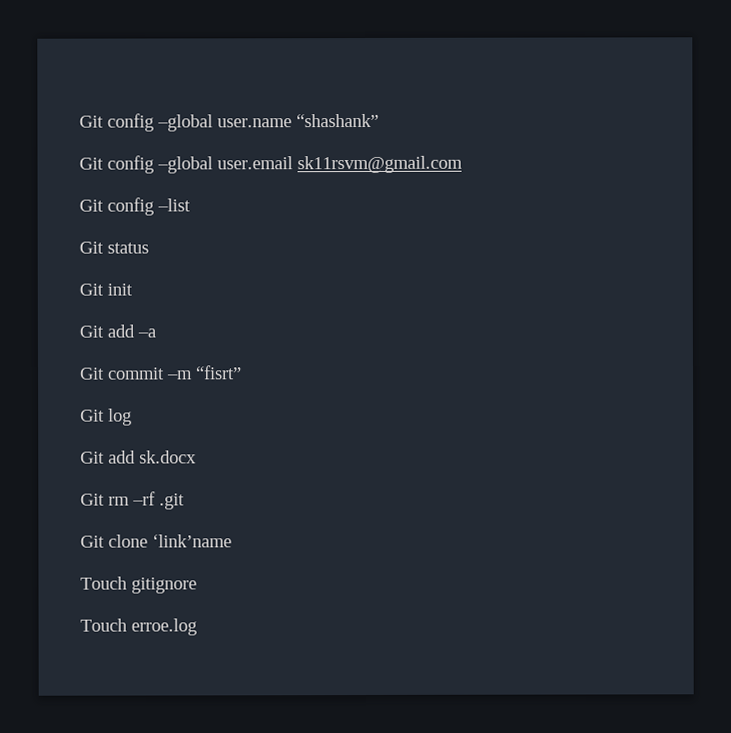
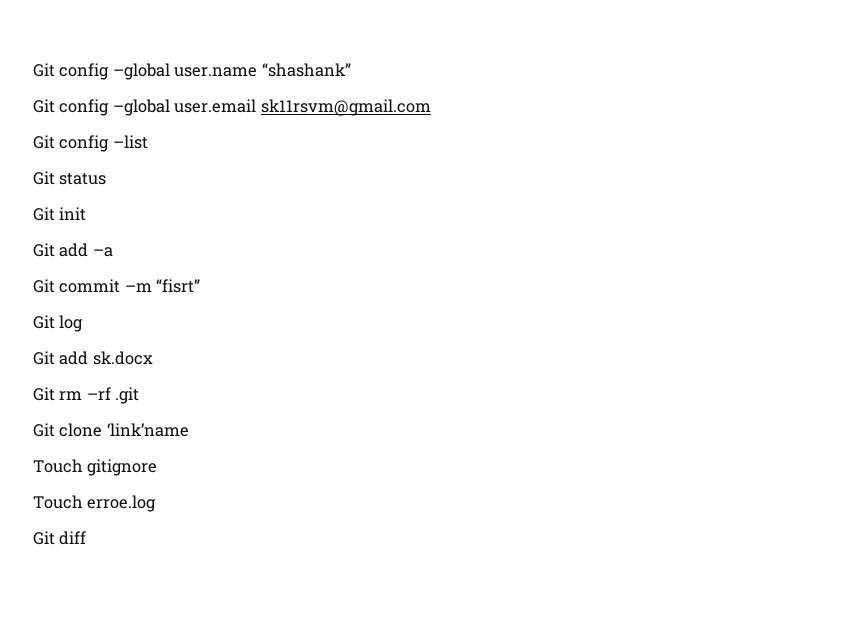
+ Git diff

